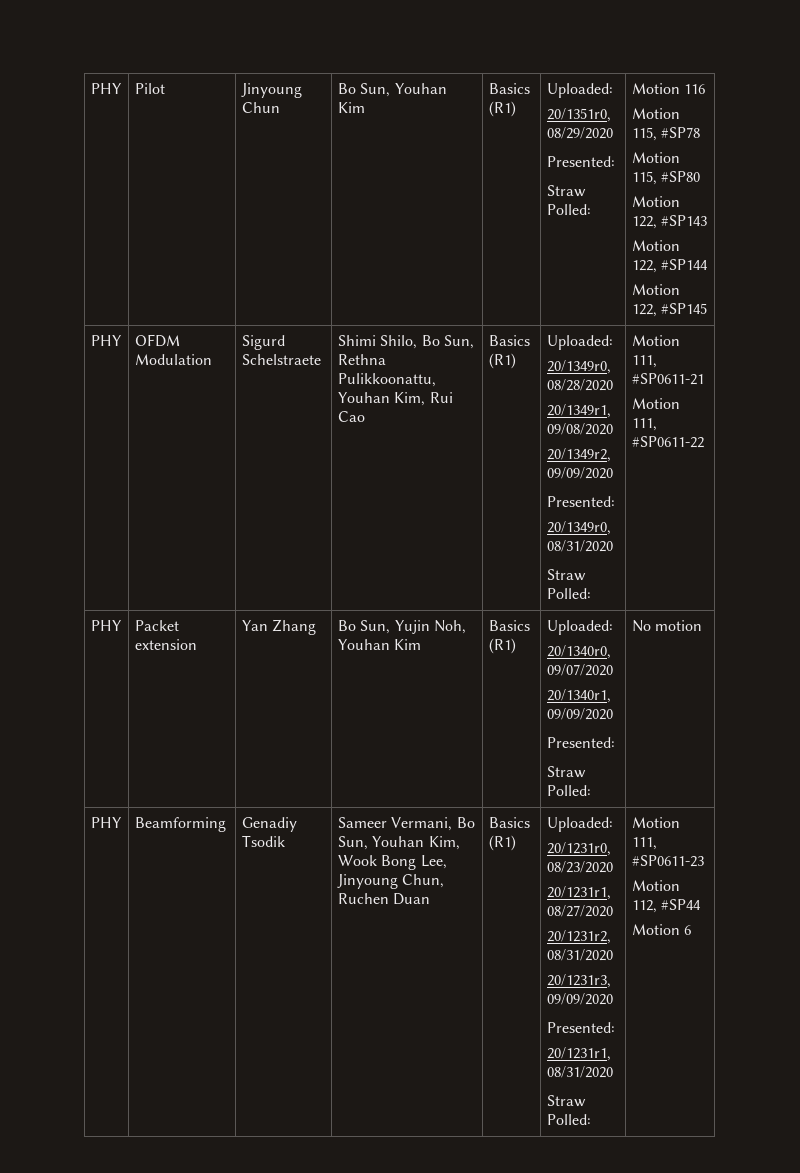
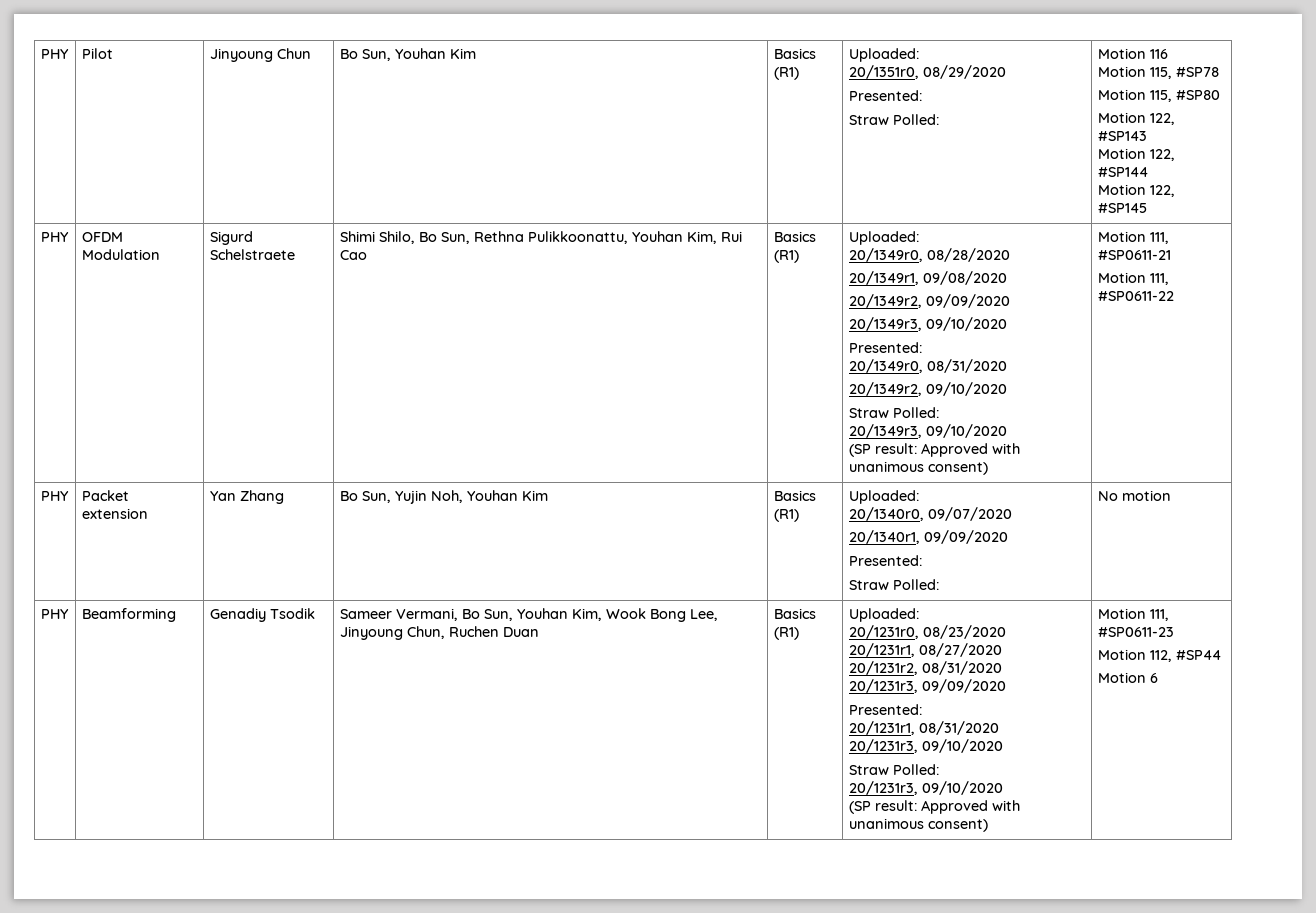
  20/1349r2, 09/09/2020
+ 20/1349r3, 09/10/2020
  20/1349r0, 08/31/2020
+ 20/1349r2, 09/10/2020
  Straw Polled:
+ 20/1349r3, 09/10/2020
+ (SP result: Approved with unanimous consent)
  20/1231r1, 08/31/2020
+ 20/1231r3, 09/10/2020
  Straw Polled:
+ 20/1231r3, 09/10/2020
+ (SP result: Approved with unanimous consent)

